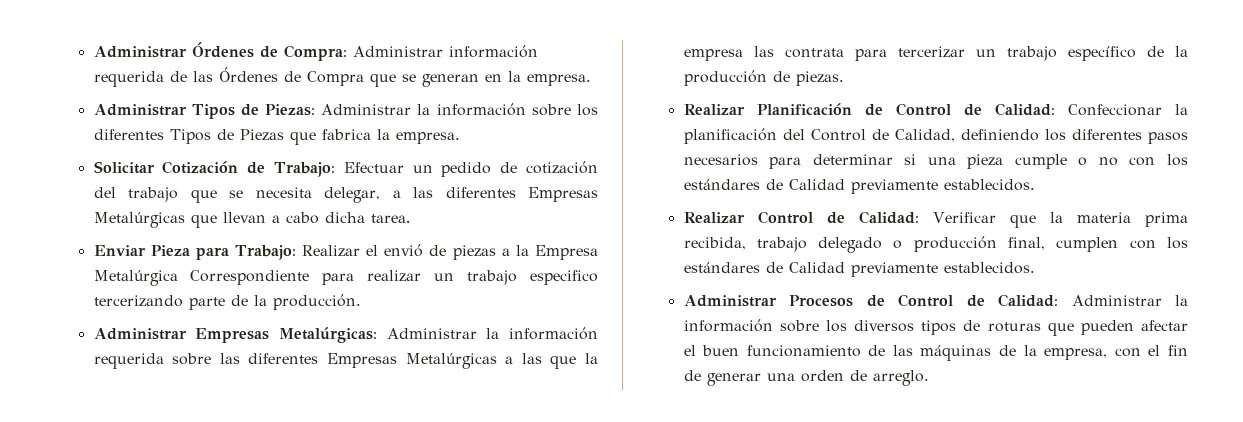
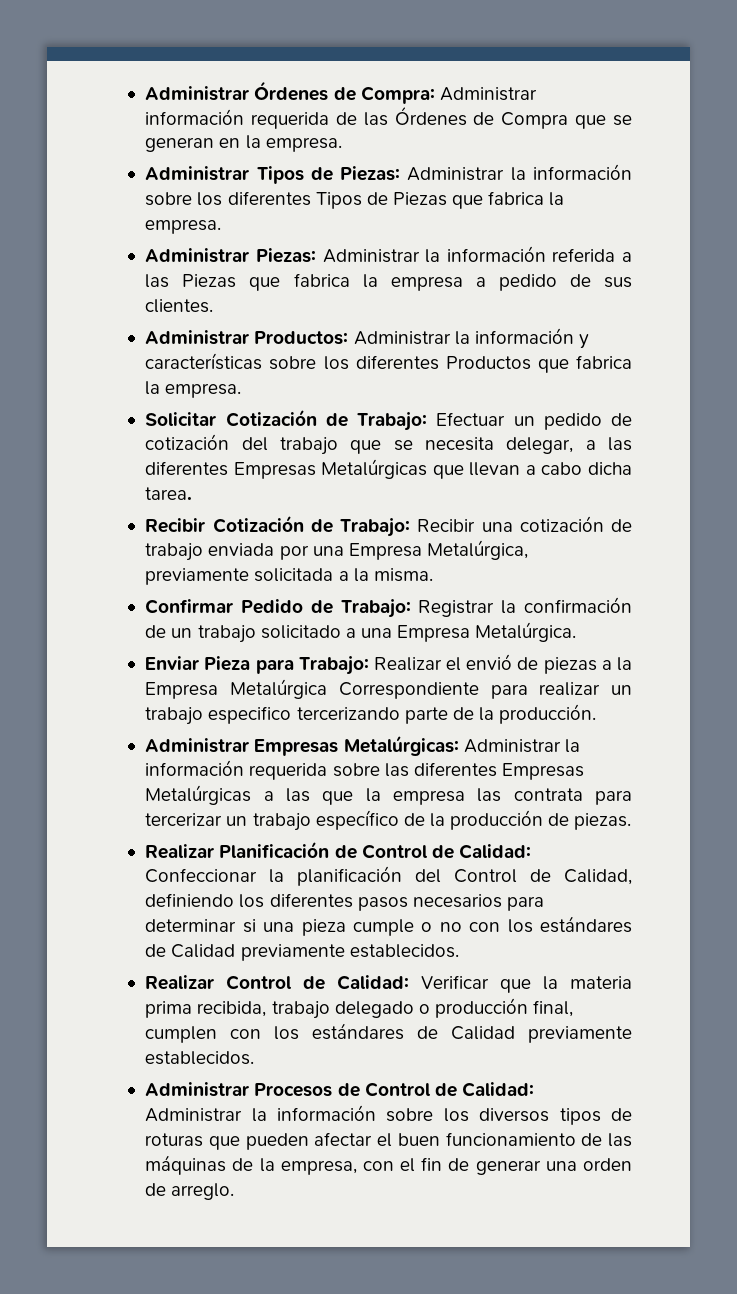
+ Administrar Piezas: Administrar la información referida a las Piezas que fabrica la empresa a pedido de sus clientes.
+ Administrar Productos: Administrar la información y características sobre los diferentes Productos que fabrica la empresa.
+ Recibir Cotización de Trabajo: Recibir una cotización de trabajo enviada por una Empresa Metalúrgica, previamente solicitada a la misma.
+ Confirmar Pedido de Trabajo: Registrar la confirmación de un trabajo solicitado a una Empresa Metalúrgica.

